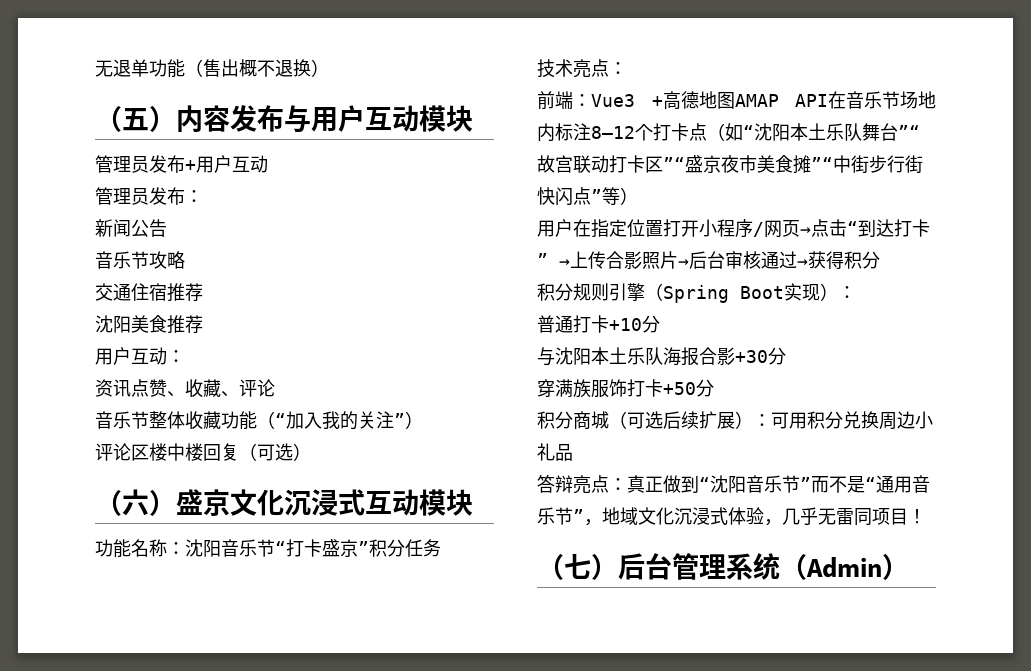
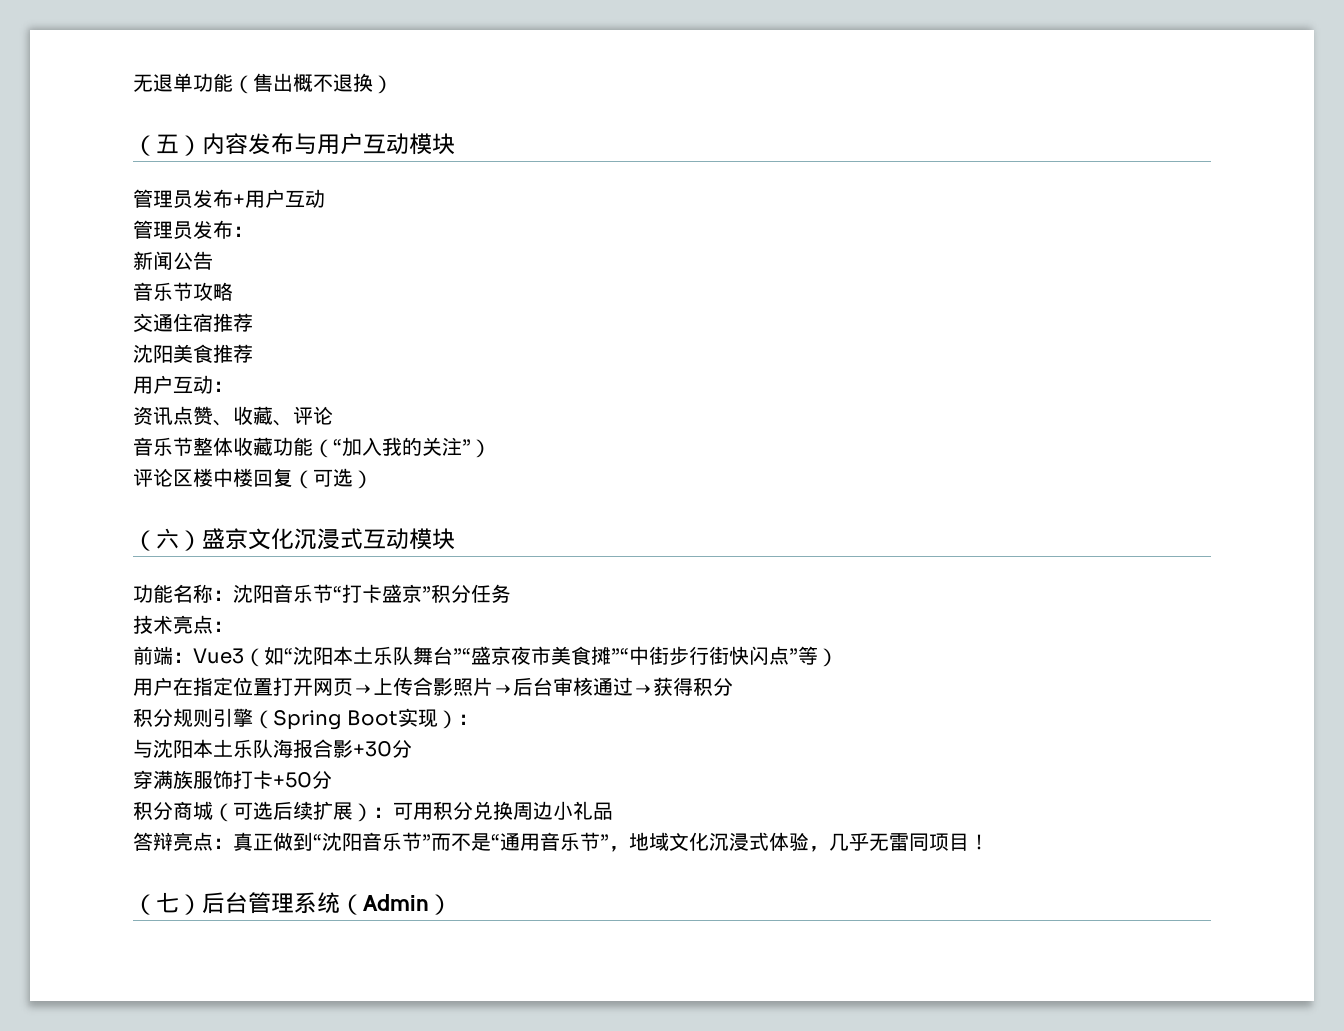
- 前端：Vue3 +高德地图AMAP API在音乐节场地内标注8–12个打卡点（如“沈阳本土乐队舞台”“故宫联动打卡区”“盛京夜市美食摊”“中街步行街快闪点”等）
+ 前端：Vue3（如“沈阳本土乐队舞台”“盛京夜市美食摊”“中街步行街快闪点”等）
- 用户在指定位置打开小程序/网页→点击“到达打卡” →上传合影照片→后台审核通过→获得积分
+ 用户在指定位置打开网页→上传合影照片→后台审核通过→获得积分
- 普通打卡+10分

